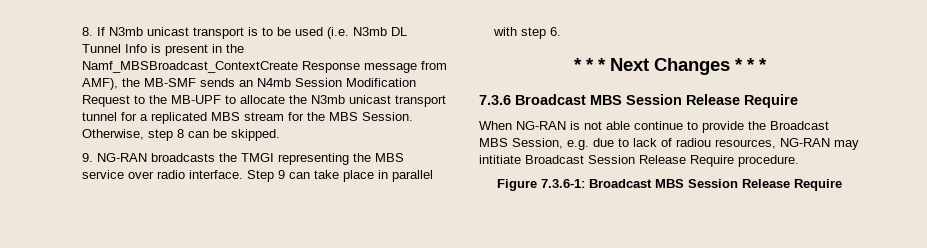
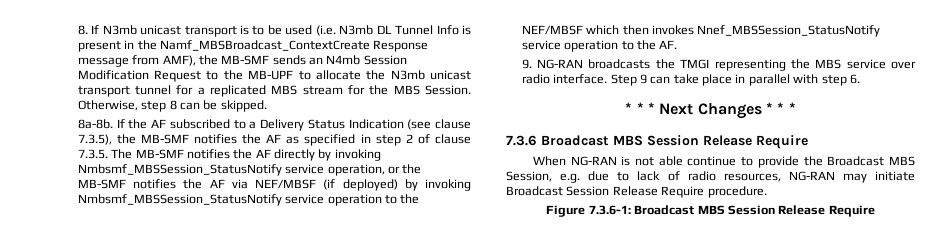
+ 8a-8b. If the AF subscribed to a Delivery Status Indication (see clause 7.3.5), the MB-SMF notifies the AF as specified in step 2 of clause 7.3.5. The MB-SMF notifies the AF directly by invoking Nmbsmf_MBSSession_StatusNotify service operation, or the MB-SMF notifies the AF via NEF/MBSF (if deployed) by invoking Nmbsmf_MBSSession_StatusNotify service operation to the NEF/MBSF which then invokes Nnef_MBSSession_StatusNotify service operation to the AF.
- When NG-RAN is not able continue to provide the Broadcast MBS Session, e.g. due to lack of radiou resources, NG-RAN may intitiate Broadcast Session Release Require procedure.
+ When NG-RAN is not able continue to provide the Broadcast MBS Session, e.g. due to lack of radio resources, NG-RAN may initiate Broadcast Session Release Require procedure.

